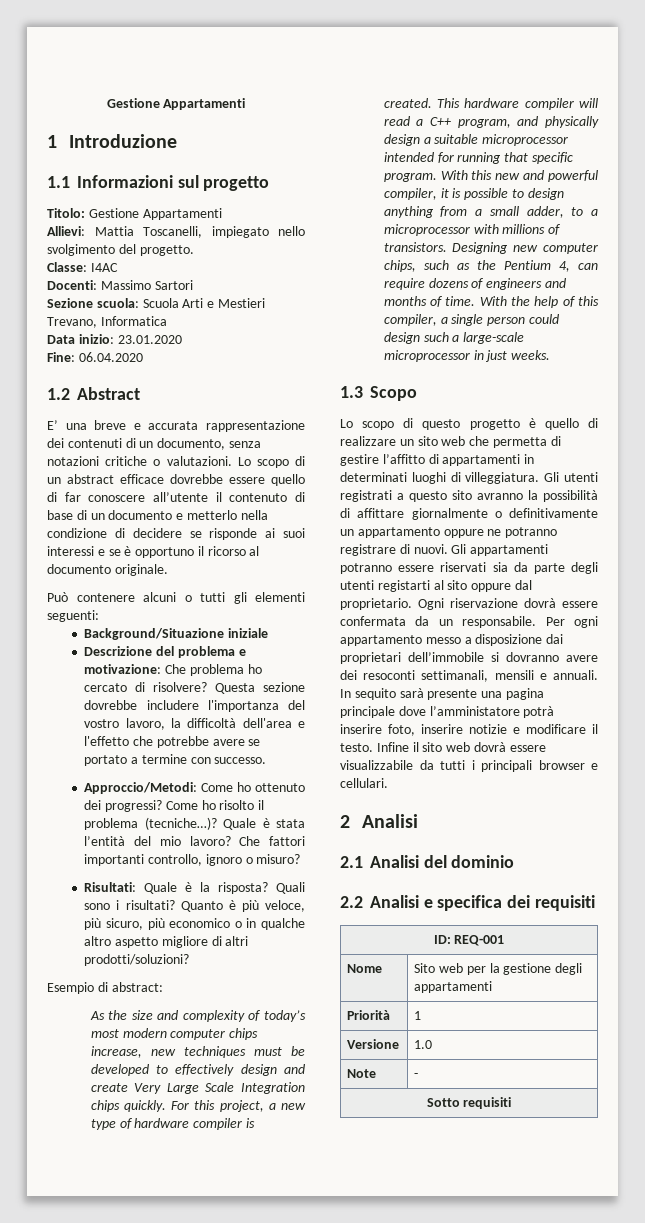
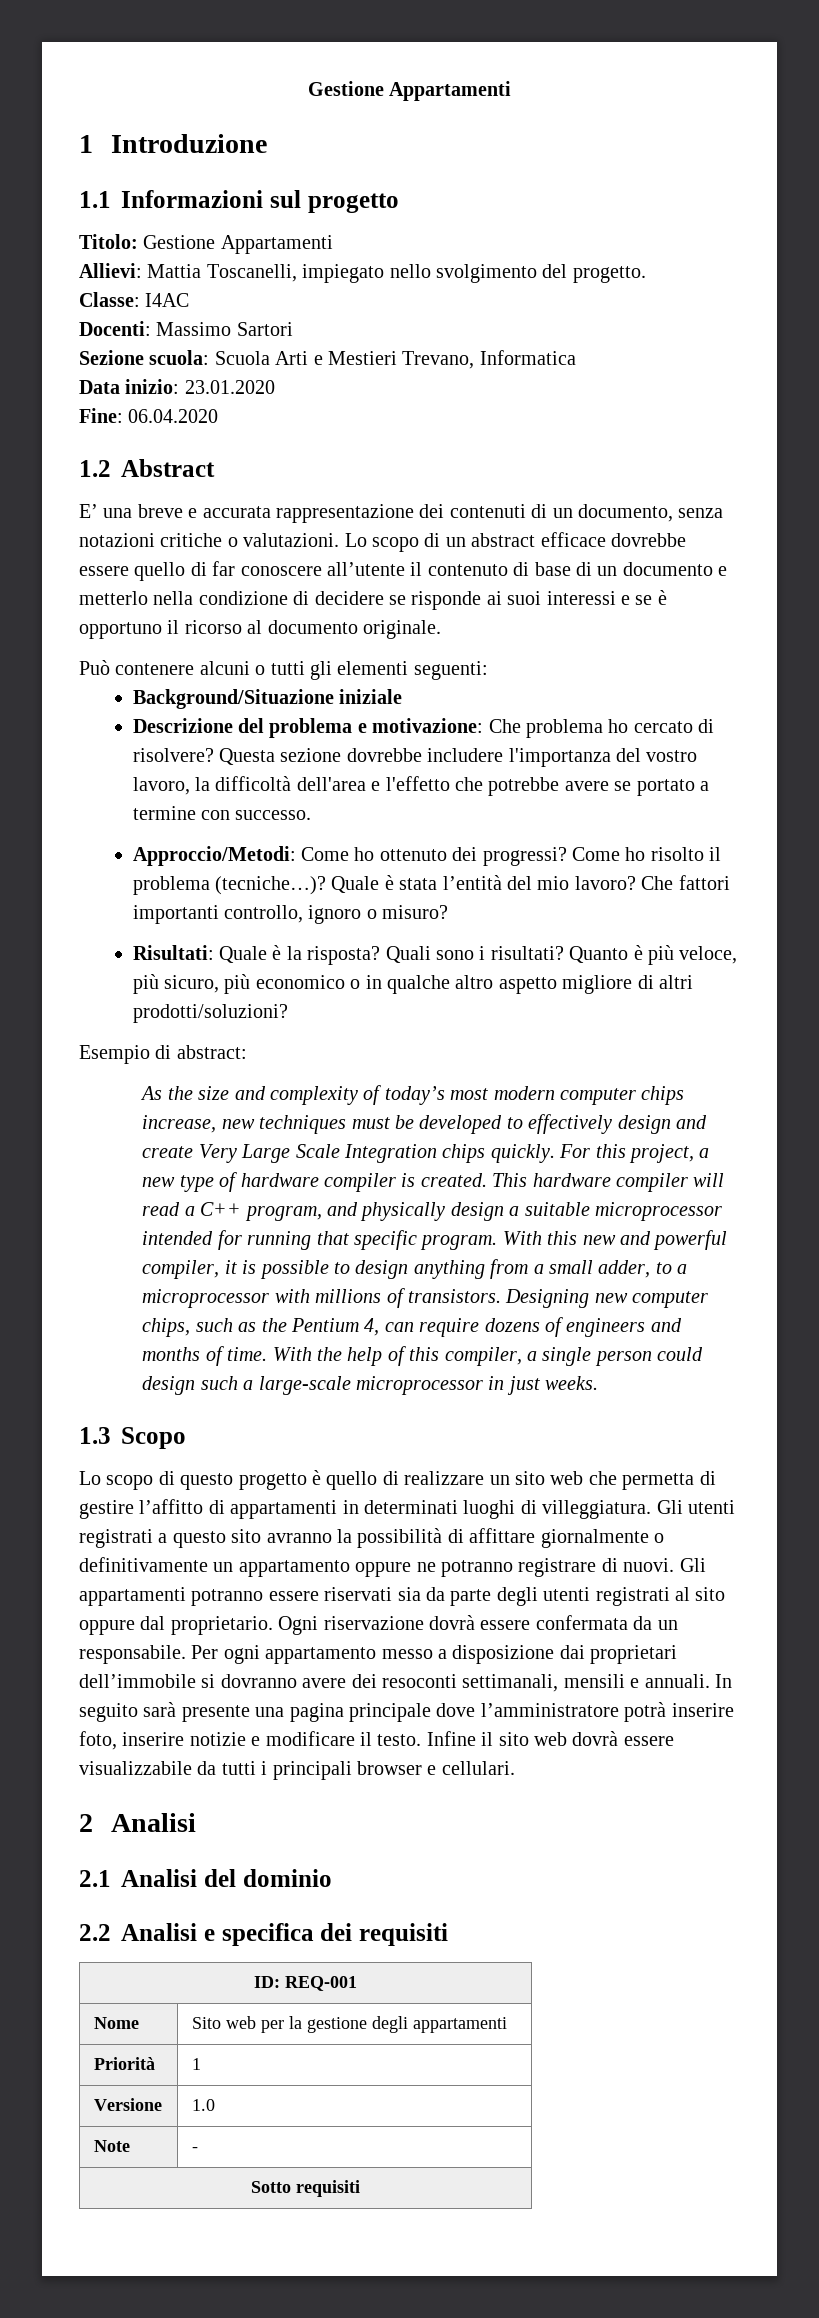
- Gli appartamenti potranno essere riservati sia da parte degli utenti registarti al sito oppure dal proprietario.
+ Gli appartamenti potranno essere riservati sia da parte degli utenti registrati al sito oppure dal proprietario.
- In sequito sarà presente una pagina principale dove l’amministatore potrà inserire foto, inserire notizie e modificare il testo.
+ In seguito sarà presente una pagina principale dove l’amministratore potrà inserire foto, inserire notizie e modificare il testo.

